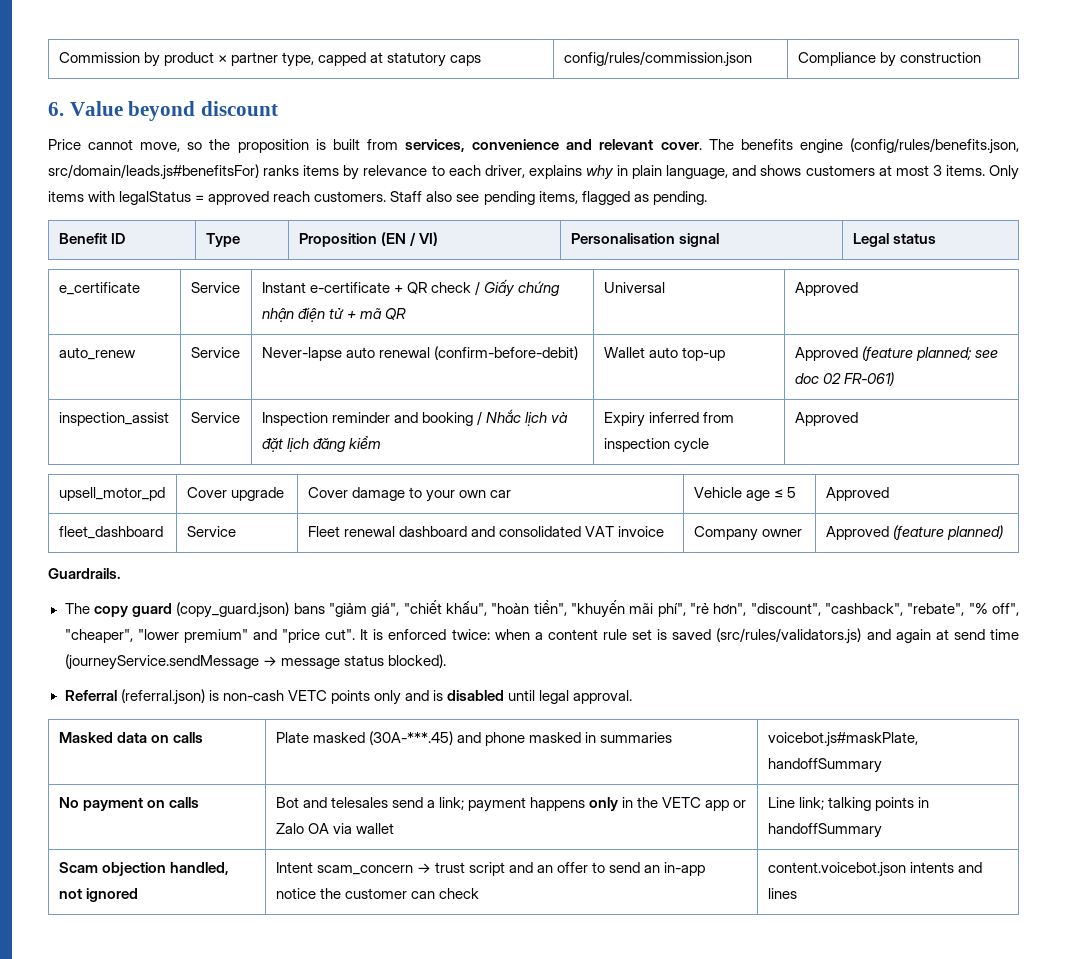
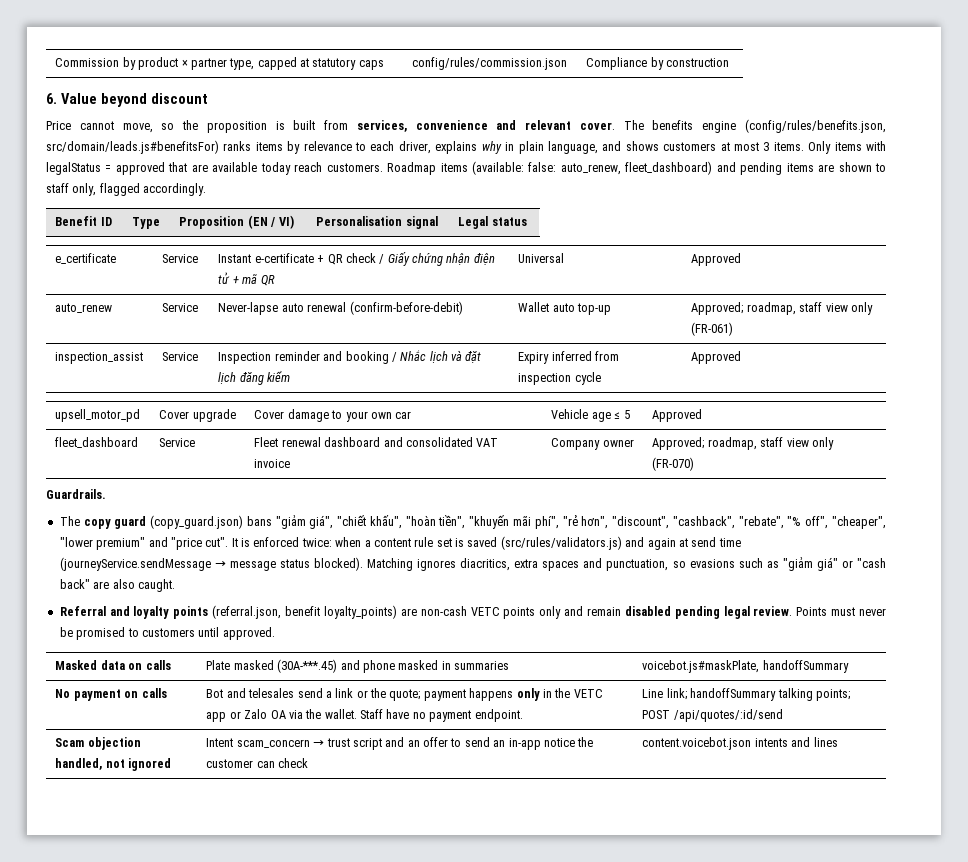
- Only items with legalStatus = approved reach customers. Staff also see pending items, flagged as pending.
+ Only items with legalStatus = approved that are available today reach customers. Roadmap items (available: false: auto_renew, fleet_dashboard) and pending items are shown to staff only, flagged accordingly.
- auto_renew | Service | Never-lapse auto renewal (confirm-before-debit) | Wallet auto top-up | Approved (feature planned; see doc 02 FR-061)
+ auto_renew | Service | Never-lapse auto renewal (confirm-before-debit) | Wallet auto top-up | Approved; roadmap, staff view only (FR-061)
- fleet_dashboard | Service | Fleet renewal dashboard and consolidated VAT invoice | Company owner | Approved (feature planned)
+ fleet_dashboard | Service | Fleet renewal dashboard and consolidated VAT invoice | Company owner | Approved; roadmap, staff view only (FR-070)
- It is enforced twice: when a content rule set is saved (src/rules/validators.js) and again at send time (journeyService.sendMessage → message status blocked).
- Referral (referral.json) is non-cash VETC points only and is disabled until legal approval.
+ It is enforced twice: when a content rule set is saved (src/rules/validators.js) and again at send time (journeyService.sendMessage → message status blocked). Matching ignores diacritics, extra spaces and punctuation, so evasions such as "giảm giá" or "cash back" are also caught.
+ Referral and loyalty points (referral.json, benefit loyalty_points) are non-cash VETC points only and remain disabled pending legal review. Points must never be promised to customers until approved.
- No payment on calls | Bot and telesales send a link; payment happens only in the VETC app or Zalo OA via wallet | Line link; talking points in handoffSummary
+ No payment on calls | Bot and telesales send a link or the quote; payment happens only in the VETC app or Zalo OA via the wallet. Staff have no payment endpoint. | Line link; handoffSummary talking points; POST /api/quotes/:id/send

